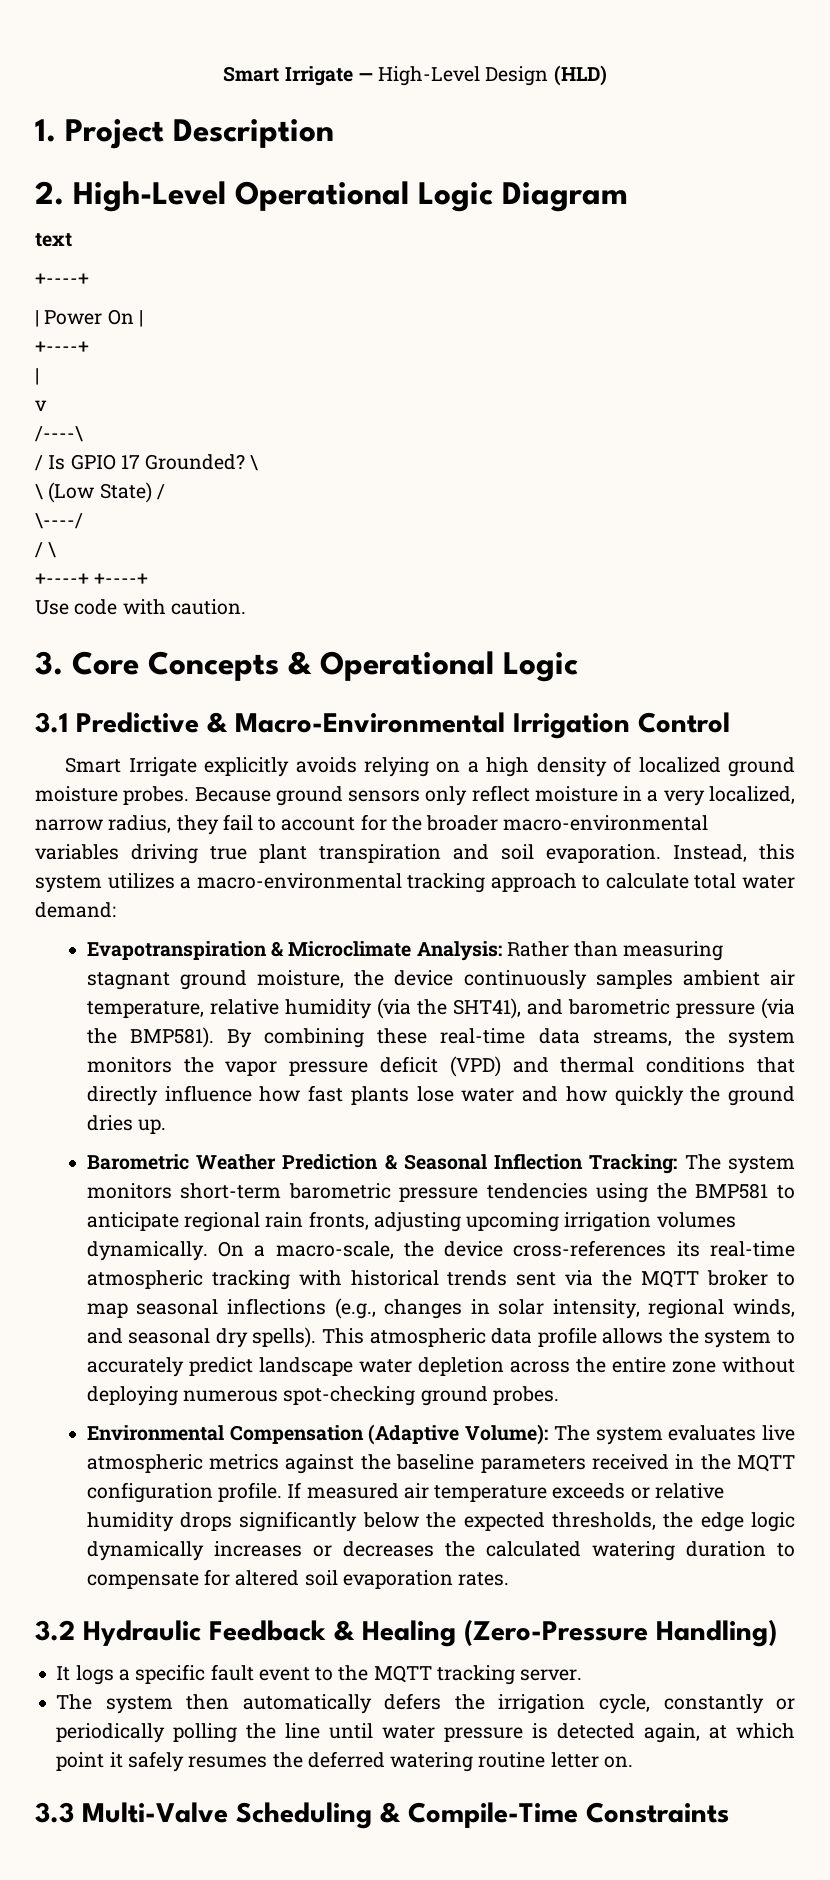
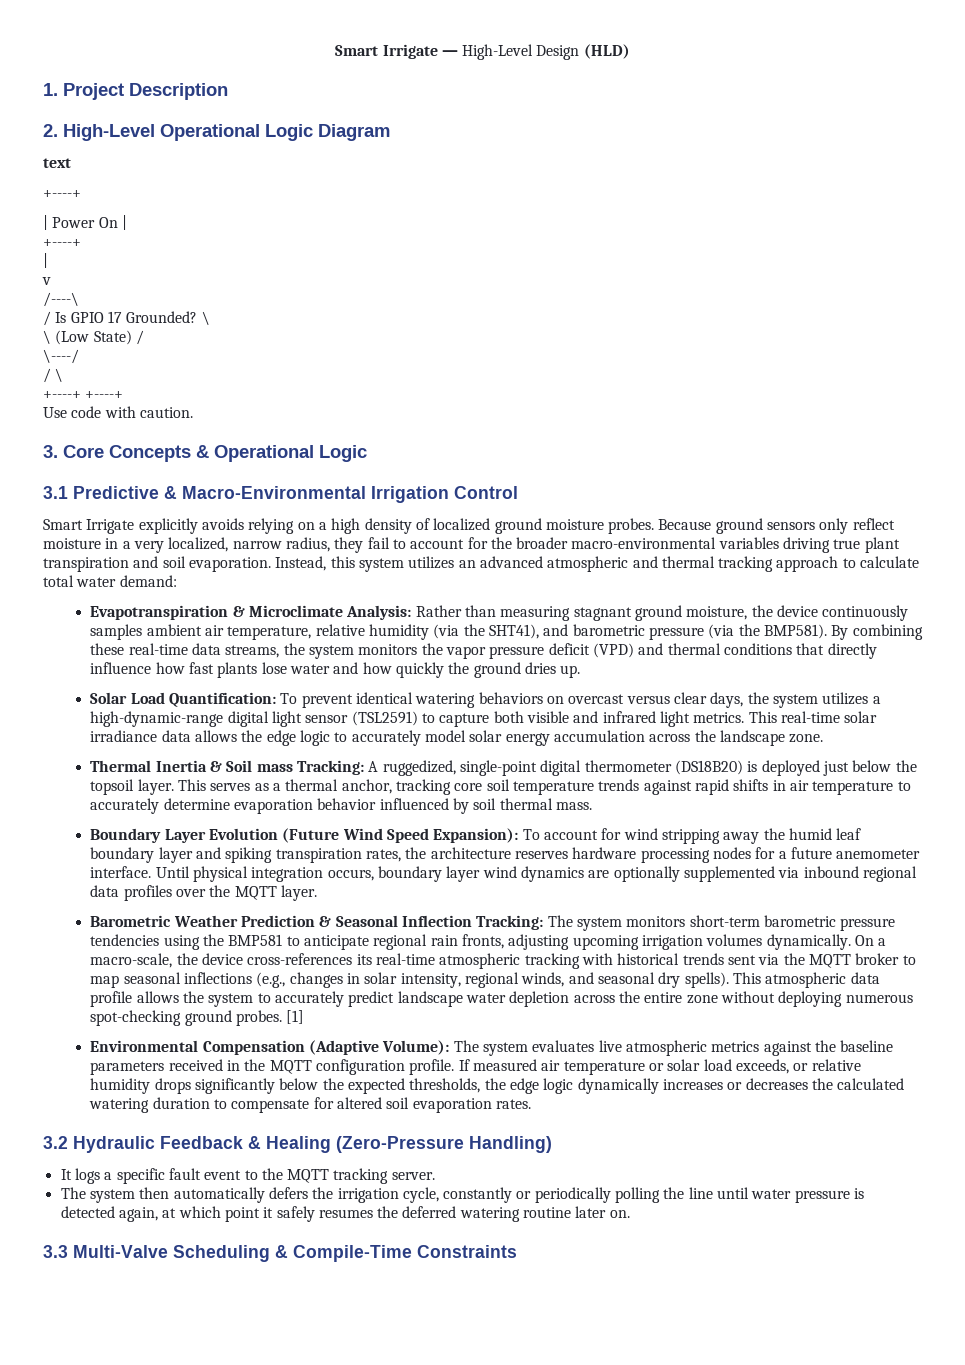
- Instead, this system utilizes a macro-environmental tracking approach to calculate total water demand:
+ Instead, this system utilizes an advanced atmospheric and thermal tracking approach to calculate total water demand:
+ Solar Load Quantification: To prevent identical watering behaviors on overcast versus clear days, the system utilizes a high-dynamic-range digital light sensor (TSL2591) to capture both visible and infrared light metrics. This real-time solar irradiance data allows the edge logic to accurately model solar energy accumulation across the landscape zone.
+ Thermal Inertia & Soil mass Tracking: A ruggedized, single-point digital thermometer (DS18B20) is deployed just below the topsoil layer. This serves as a thermal anchor, tracking core soil temperature trends against rapid shifts in air temperature to accurately determine evaporation behavior influenced by soil thermal mass.
+ Boundary Layer Evolution (Future Wind Speed Expansion): To account for wind stripping away the humid leaf boundary layer and spiking transpiration rates, the architecture reserves hardware processing nodes for a future anemometer interface. Until physical integration occurs, boundary layer wind dynamics are optionally supplemented via inbound regional data profiles over the MQTT layer.
+ [1]
- If measured air temperature exceeds or relative humidity drops significantly below the expected thresholds, the edge logic dynamically increases or decreases the calculated watering duration to compensate for altered soil evaporation rates.
+ If measured air temperature or solar load exceeds, or relative humidity drops significantly below the expected thresholds, the edge logic dynamically increases or decreases the calculated watering duration to compensate for altered soil evaporation rates.
- The system then automatically defers the irrigation cycle, constantly or periodically polling the line until water pressure is detected again, at which point it safely resumes the deferred watering routine letter on.
+ The system then automatically defers the irrigation cycle, constantly or periodically polling the line until water pressure is detected again, at which point it safely resumes the deferred watering routine later on.

